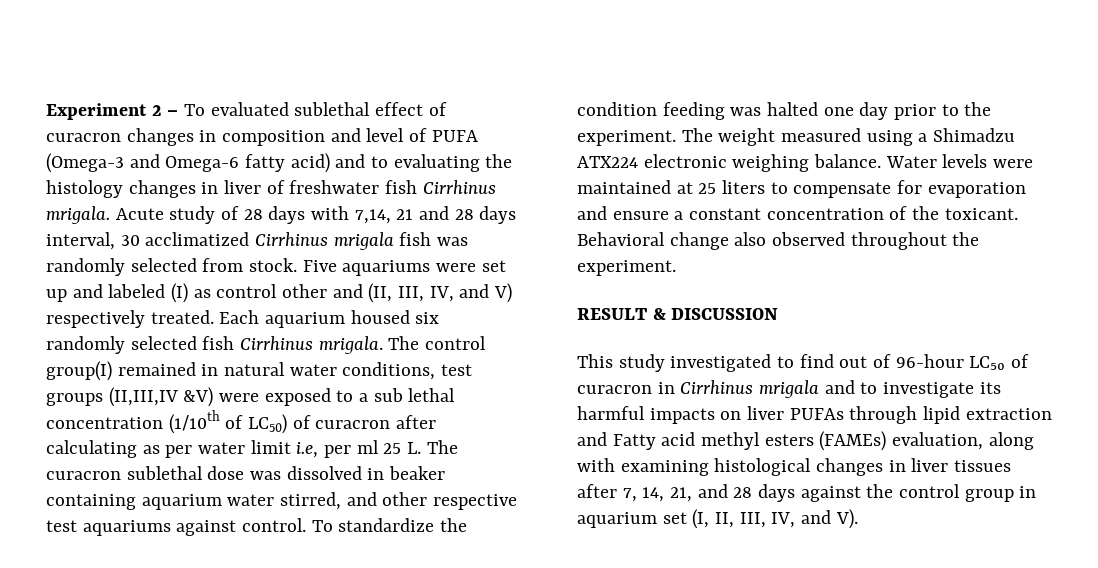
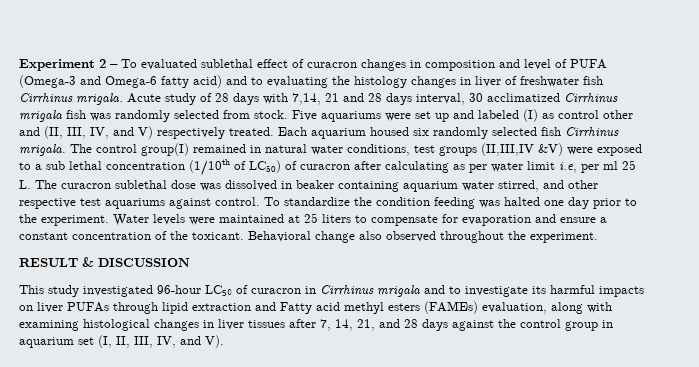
- The weight measured using a Shimadzu ATX224 electronic weighing balance.
- This study investigated to find out of 96-hour LC₅₀ of curacron in Cirrhinus mrigala and to investigate its harmful impacts on liver PUFAs through lipid extraction and Fatty acid methyl esters (FAMEs) evaluation, along with examining histological changes in liver tissues after 7, 14, 21, and 28 days against the control group in aquarium set (I, II, III, IV, and V).
+ This study investigated 96-hour LC₅₀ of curacron in Cirrhinus mrigala and to investigate its harmful impacts on liver PUFAs through lipid extraction and Fatty acid methyl esters (FAMEs) evaluation, along with examining histological changes in liver tissues after 7, 14, 21, and 28 days against the control group in aquarium set (I, II, III, IV, and V).

